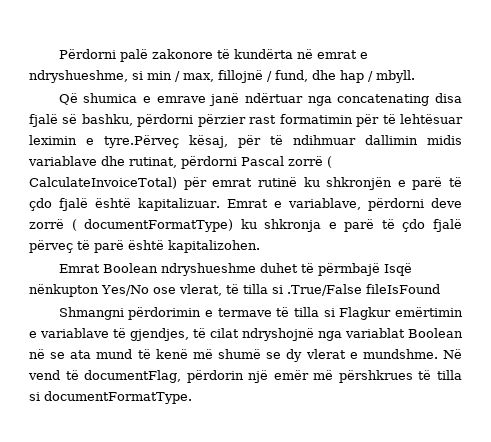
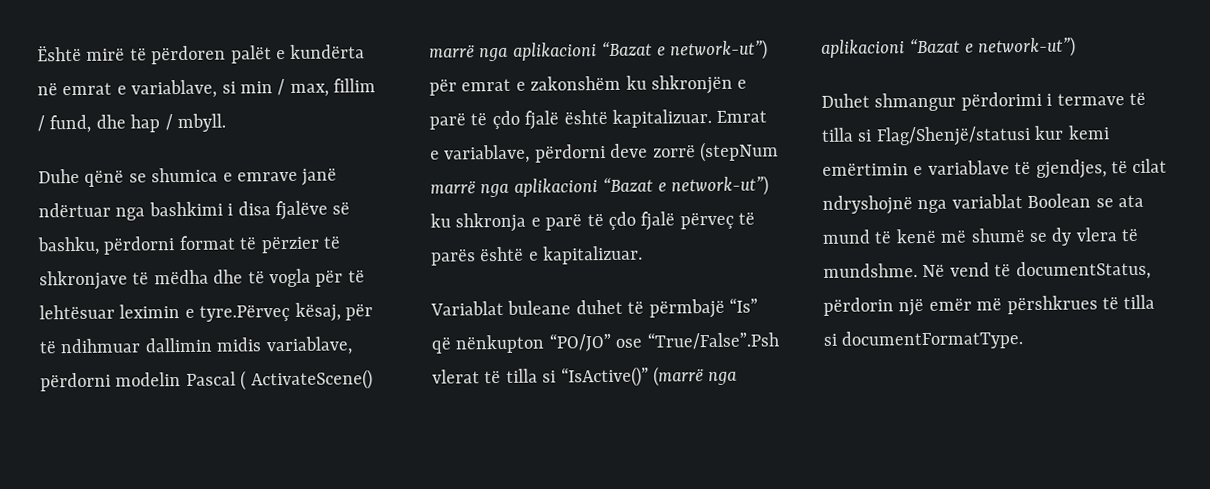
- Përdorni palë zakonore të kundërta në emrat e ndryshueshme, si min / max, fillojnë / fund, dhe hap / mbyll.
+ Është mirë të përdoren palët e kundërta në emrat e variablave, si min / max, fillim / fund, dhe hap / mbyll.
- Që shumica e emrave janë ndërtuar nga concatenating disa fjalë së bashku, përdorni përzier rast formatimin për të lehtësuar leximin e tyre.Përveç kësaj, për të ndihmuar dallimin midis variablave dhe rutinat, përdorni Pascal zorrë ( CalculateInvoiceTotal) për emrat rutinë ku shkronjën e parë të çdo fjalë është kapitalizuar.
+ Duhe qënë se shumica e emrave janë ndërtuar nga bashkimi i disa fjalëve së bashku, përdorni format të përzier të shkronjave të mëdha dhe të vogla për të lehtësuar leximin e tyre.Përveç kësaj, për të ndihmuar dallimin midis variablave, përdorni modelin Pascal ( ActivateScene() marrë nga aplikacioni “Bazat e network-ut”) për emrat e zakonshëm ku shkronjën e parë të çdo fjalë është kapitalizuar.
- Emrat e variablave, përdorni deve zorrë ( documentFormatType) ku shkronja e parë të çdo fjalë përveç të parë është kapitalizohen.
- Emrat Boolean ndryshueshme duhet të përmbajë Isqë nënkupton Yes/No ose vlerat, të tilla si .True/False fileIsFound
- Shmangni përdorimin e termave të tilla si Flagkur emërtimin e variablave të gjendjes, të cilat ndryshojnë nga variablat Boolean në se ata mund të kenë më shumë se dy vlerat e mundshme.
+ Emrat e variablave, përdorni deve zorrë (stepNum marrë nga aplikacioni “Bazat e network-ut”) ku shkronja e parë të çdo fjalë përveç të parës është e kapitalizuar.
+ Variablat buleane duhet të përmbajë “Is” që nënkupton “PO/JO” ose “True/False”.Psh vlerat të tilla si “IsActive()” (marrë nga aplikacioni “Bazat e network-ut”)
+ Duhet shmangur përdorimi i termave të tilla si Flag/Shenjë/statusi kur kemi emërtimin e variablave të gjendjes, të cilat ndryshojnë nga variablat Boolean se ata mund të kenë më shumë se dy vlera të mundshme.
- Në vend të documentFlag, përdorin një emër më përshkrues të tilla si documentFormatType.
+ Në vend të documentStatus, përdorin një emër më përshkrues të tilla si documentFormatType.

